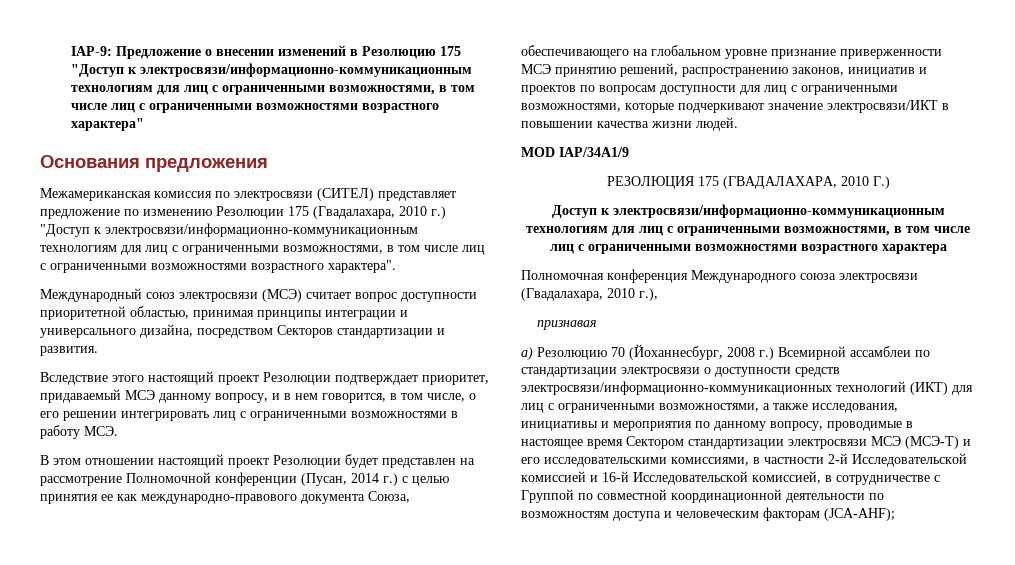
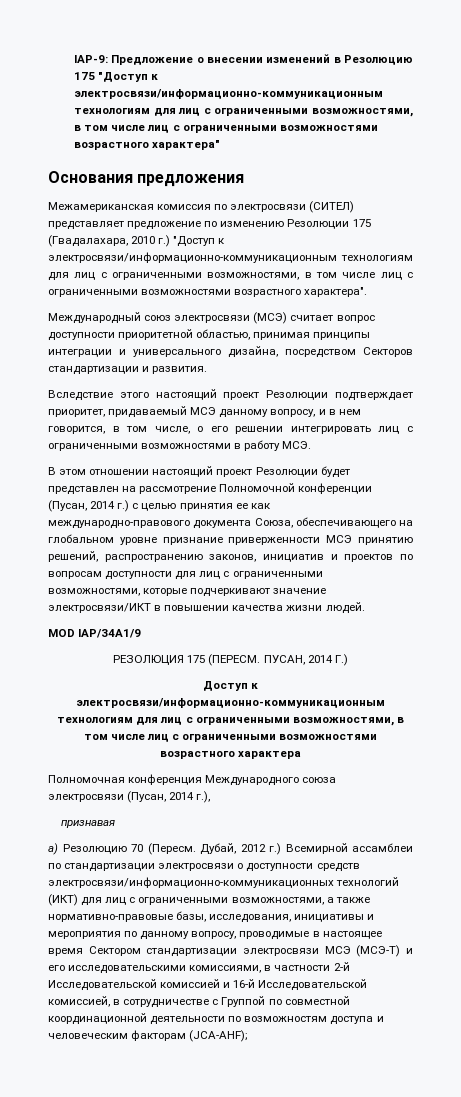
- РЕЗОЛЮЦИЯ 175 (ГВАДАЛАХАРА, 2010 Г.)
+ РЕЗОЛЮЦИЯ 175 (ПЕРЕСМ. ПУСАН, 2014 Г.)
- Полномочная конференция Международного союза электросвязи (Гвадалахара, 2010 г.),
+ Полномочная конференция Международного союза электросвязи (Пусан, 2014 г.),
- а) Резолюцию 70 (Йоханнесбург, 2008 г.) Всемирной ассамблеи по стандартизации электросвязи о доступности средств электросвязи/информационно-коммуникационных технологий (ИКТ) для лиц с ограниченными возможностями, а также исследования, инициативы и мероприятия по данному вопросу, проводимые в настоящее время Сектором стандартизации электросвязи МСЭ (МСЭ-Т) и его исследовательскими комиссиями, в частности 2-й Исследовательской комиссией и 16-й Исследовательской комиссией, в сотрудничестве с Группой по совместной координационной деятельности по возможностям доступа и человеческим факторам (JCA-AHF);
+ а) Резолюцию 70 (Пересм. Дубай, 2012 г.) Всемирной ассамблеи по стандартизации электросвязи о доступности средств электросвязи/информационно-коммуникационных технологий (ИКТ) для лиц с ограниченными возможностями, а также нормативно-правовые базы, исследования, инициативы и мероприятия по данному вопросу, проводимые в настоящее время Сектором стандартизации электросвязи МСЭ (МСЭ-Т) и его исследовательскими комиссиями, в частности 2-й Исследовательской комиссией и 16-й Исследовательской комиссией, в сотрудничестве с Группой по совместной координационной деятельности по возможностям доступа и человеческим факторам (JCA-AHF);

